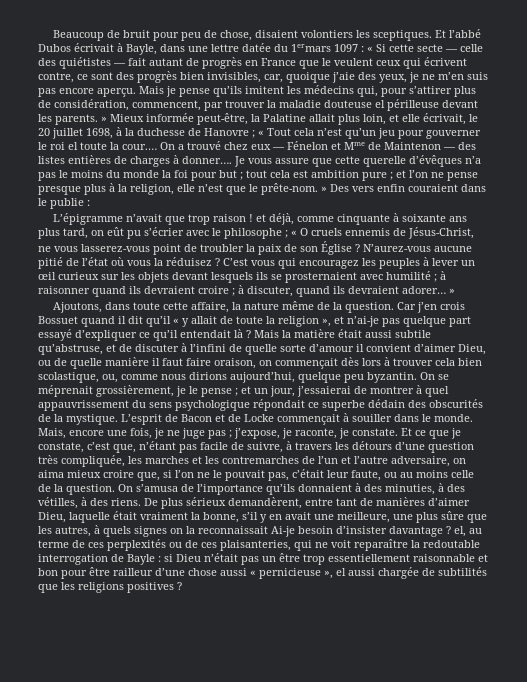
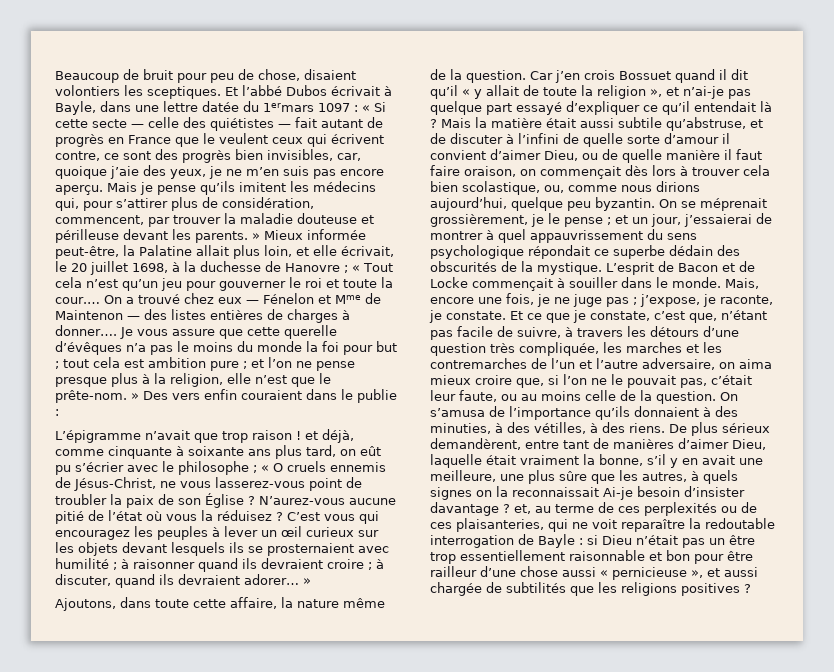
- Mais je pense qu’ils imitent les médecins qui, pour s’attirer plus de considération, commencent, par trouver la maladie douteuse el périlleuse devant les parents. » Mieux informée peut-être, la Palatine allait plus loin, et elle écrivait, le 20 juillet 1698, à la duchesse de Hanovre ; « Tout cela n’est qu’un jeu pour gouverner le roi el toute la cour.…
+ Mais je pense qu’ils imitent les médecins qui, pour s’attirer plus de considération, commencent, par trouver la maladie douteuse et périlleuse devant les parents. » Mieux informée peut-être, la Palatine allait plus loin, et elle écrivait, le 20 juillet 1698, à la duchesse de Hanovre ; « Tout cela n’est qu’un jeu pour gouverner le roi et toute la cour.…
- De plus sérieux demandèrent, entre tant de manières d’aimer Dieu, laquelle était vraiment la bonne, s’il y en avait une meilleure, une plus sûre que les autres, à quels signes on la reconnaissait Ai-je besoin d’insister davantage ? el, au terme de ces perplexités ou de ces plaisanteries, qui ne voit reparaître la redoutable interrogation de Bayle :
+ De plus sérieux demandèrent, entre tant de manières d’aimer Dieu, laquelle était vraiment la bonne, s’il y en avait une meilleure, une plus sûre que les autres, à quels signes on la reconnaissait Ai-je besoin d’insister davantage ? et, au terme de ces perplexités ou de ces plaisanteries, qui ne voit reparaître la redoutable interrogation de Bayle :
- si Dieu n’était pas un être trop essentiellement raisonnable et bon pour être railleur d’une chose aussi « pernicieuse », el aussi chargée de subtilités que les religions positives ?
+ si Dieu n’était pas un être trop essentiellement raisonnable et bon pour être railleur d’une chose aussi « pernicieuse », et aussi chargée de subtilités que les religions positives ?

